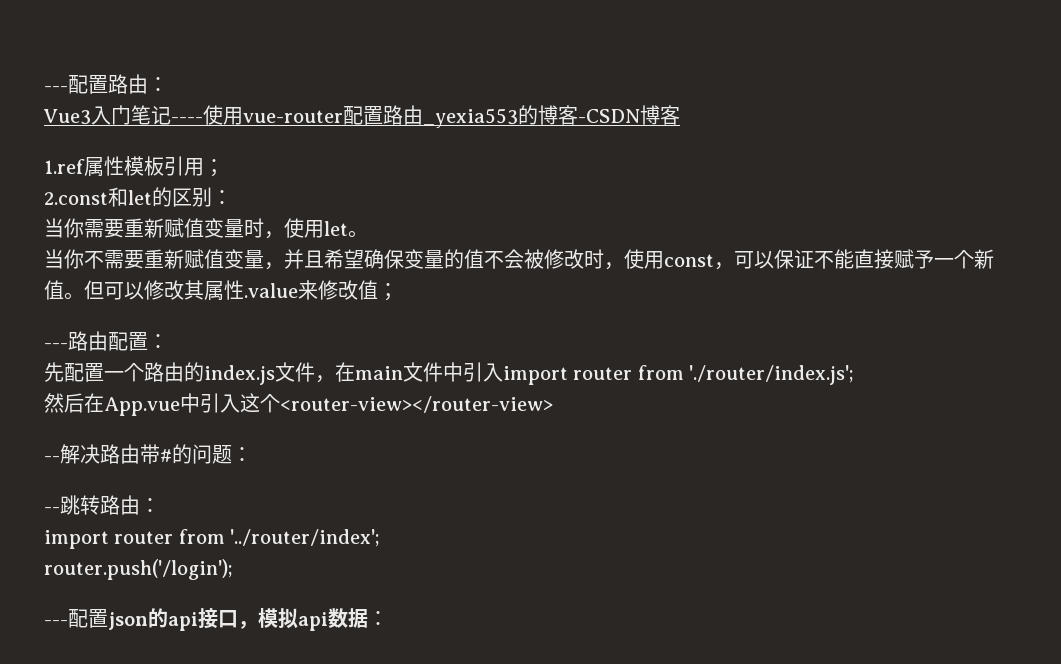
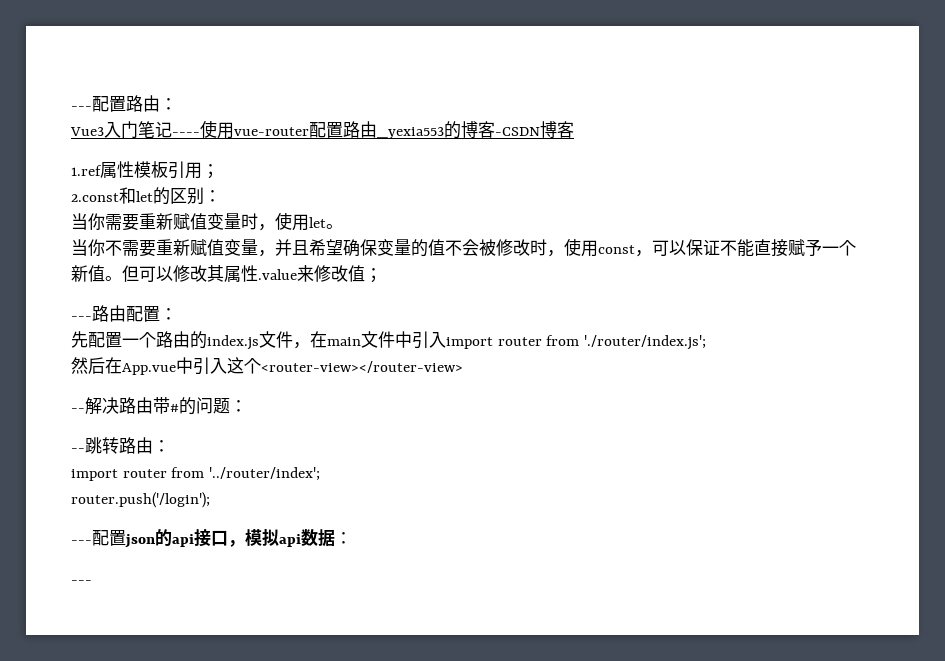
  ---配置json的api接口，模拟api数据：
+ ---

